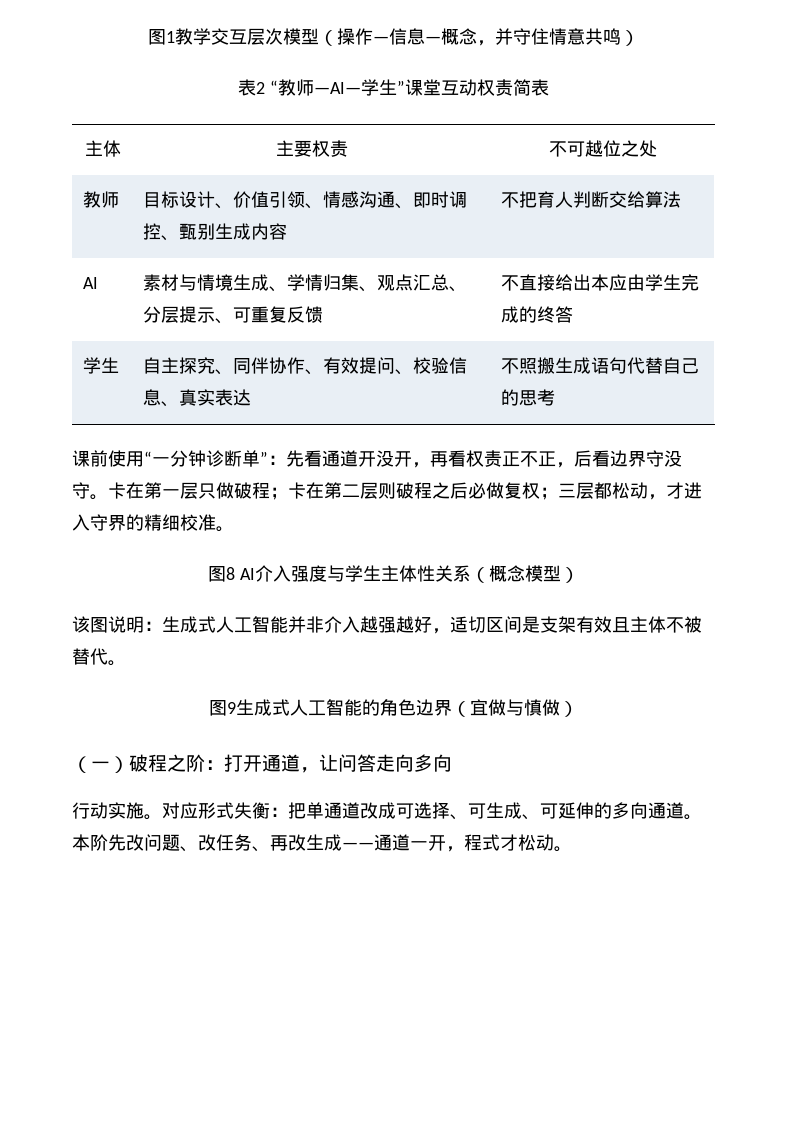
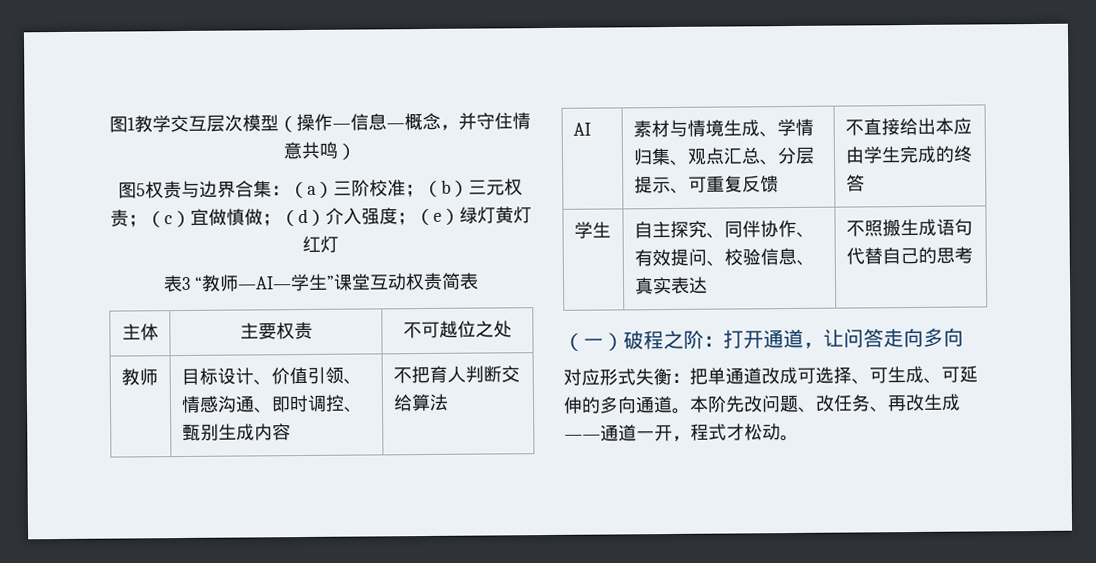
- 表2 “教师—AI—学生”课堂互动权责简表
+ 图5权责与边界合集：（a）三阶校准；（b）三元权责；（c）宜做慎做；（d）介入强度；（e）绿灯黄灯红灯
+ 表3 “教师—AI—学生”课堂互动权责简表
- 课前使用“一分钟诊断单”：先看通道开没开，再看权责正不正，后看边界守没守。卡在第一层只做破程；卡在第二层则破程之后必做复权；三层都松动，才进入守界的精细校准。
- 图8 AI介入强度与学生主体性关系（概念模型）
- 该图说明：生成式人工智能并非介入越强越好，适切区间是支架有效且主体不被替代。
- 图9生成式人工智能的角色边界（宜做与慎做）
- 行动实施。

